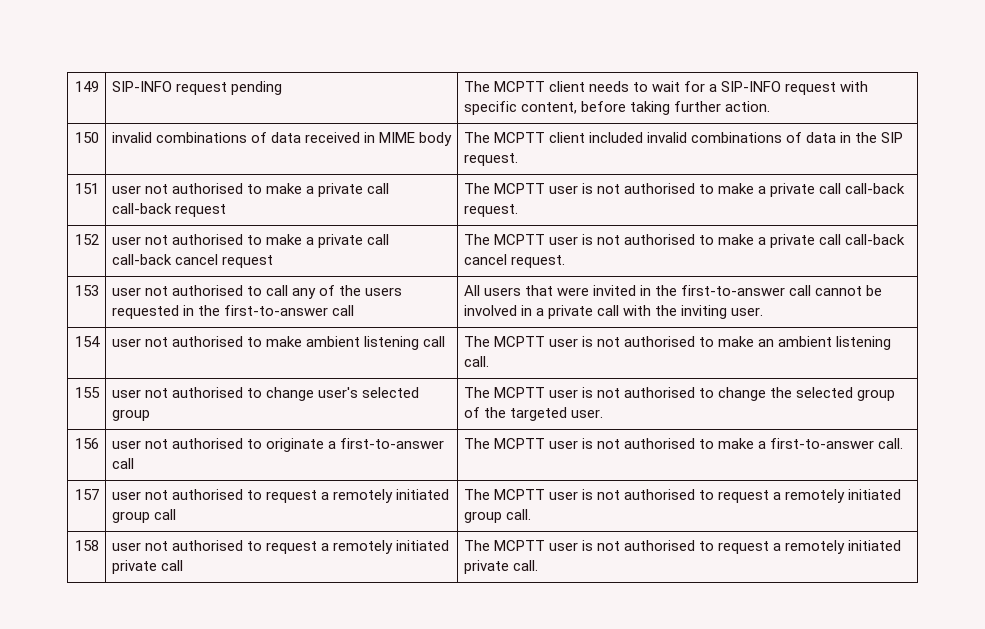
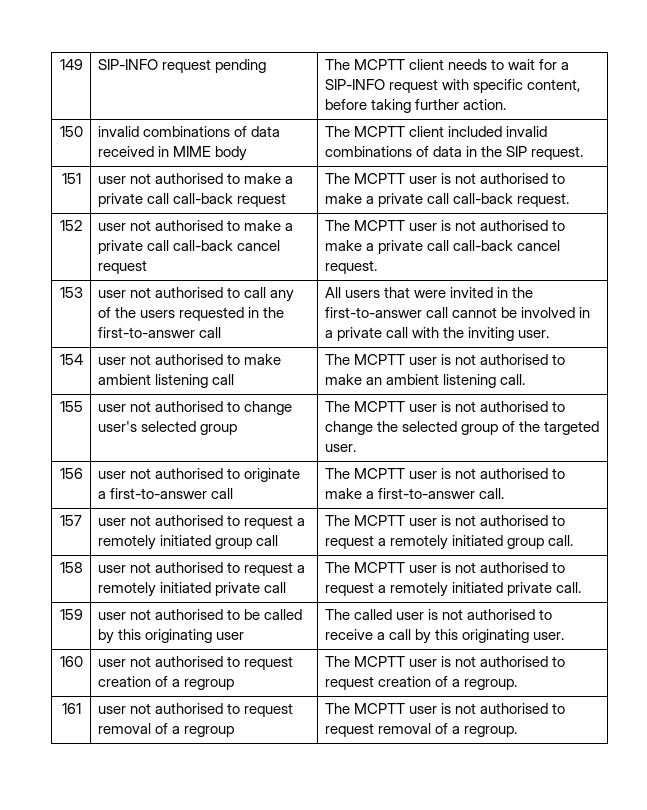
+ 159 | user not authorised to be called by this originating user | The called user is not authorised to receive a call by this originating user.
+ 160 | user not authorised to request creation of a regroup | The MCPTT user is not authorised to request creation of a regroup.
+ 161 | user not authorised to request removal of a regroup | The MCPTT user is not authorised to request removal of a regroup.

